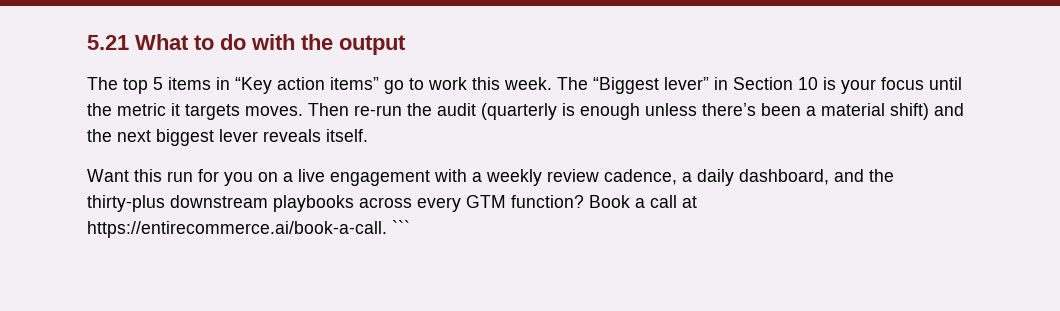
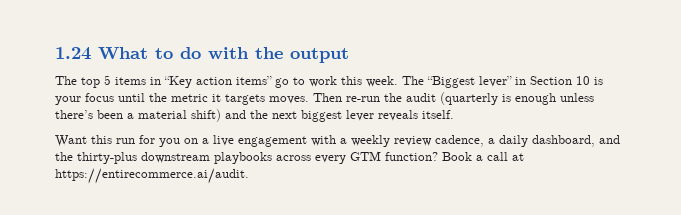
- 5.21 What to do with the output
+ 1.24 What to do with the output
- Book a call at https://entirecommerce.ai/book-a-call. ```
+ Book a call at https://entirecommerce.ai/audit.

